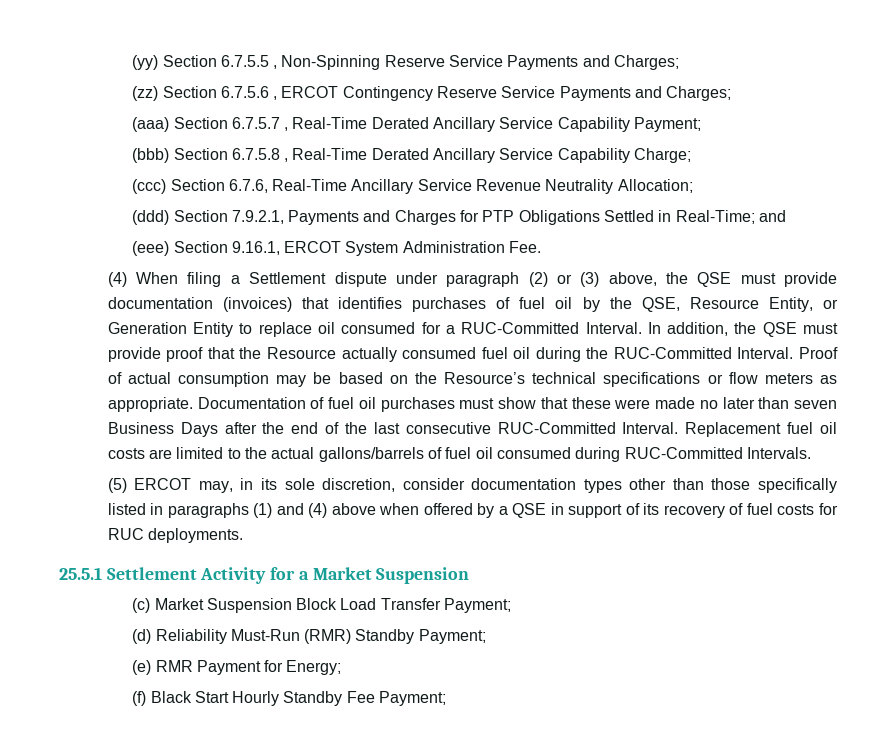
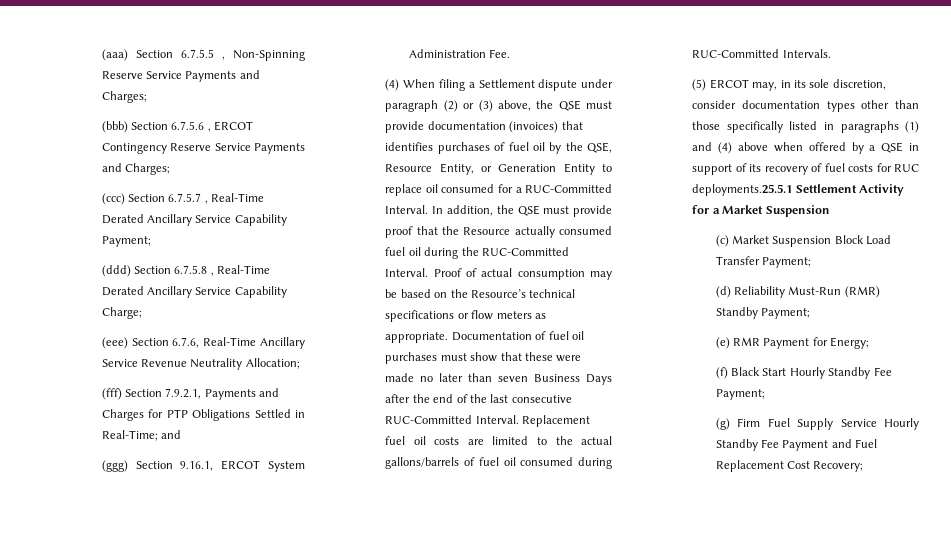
- (yy) Section 6.7.5.5 , Non-Spinning Reserve Service Payments and Charges;
+ (aaa) Section 6.7.5.5 , Non-Spinning Reserve Service Payments and Charges;
- (zz) Section 6.7.5.6 , ERCOT Contingency Reserve Service Payments and Charges;
+ (bbb) Section 6.7.5.6 , ERCOT Contingency Reserve Service Payments and Charges;
- (aaa) Section 6.7.5.7 , Real-Time Derated Ancillary Service Capability Payment;
+ (ccc) Section 6.7.5.7 , Real-Time Derated Ancillary Service Capability Payment;
- (bbb) Section 6.7.5.8 , Real-Time Derated Ancillary Service Capability Charge;
+ (ddd) Section 6.7.5.8 , Real-Time Derated Ancillary Service Capability Charge;
- (ccc) Section 6.7.6, Real-Time Ancillary Service Revenue Neutrality Allocation;
+ (eee) Section 6.7.6, Real-Time Ancillary Service Revenue Neutrality Allocation;
- (ddd) Section 7.9.2.1, Payments and Charges for PTP Obligations Settled in Real-Time; and
+ (fff) Section 7.9.2.1, Payments and Charges for PTP Obligations Settled in Real-Time; and
- (eee) Section 9.16.1, ERCOT System Administration Fee.
+ (ggg) Section 9.16.1, ERCOT System Administration Fee.
- (5) ERCOT may, in its sole discretion, consider documentation types other than those specifically listed in paragraphs (1) and (4) above when offered by a QSE in support of its recovery of fuel costs for RUC deployments.
- 25.5.1 Settlement Activity for a Market Suspension
+ (5) ERCOT may, in its sole discretion, consider documentation types other than those specifically listed in paragraphs (1) and (4) above when offered by a QSE in support of its recovery of fuel costs for RUC deployments.25.5.1 Settlement Activity for a Market Suspension
+ (g) Firm Fuel Supply Service Hourly Standby Fee Payment and Fuel Replacement Cost Recovery;

